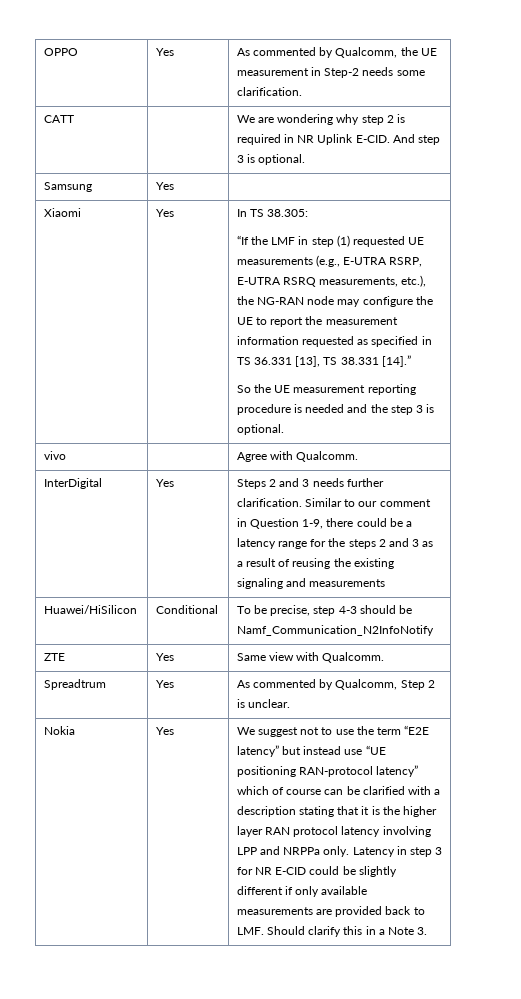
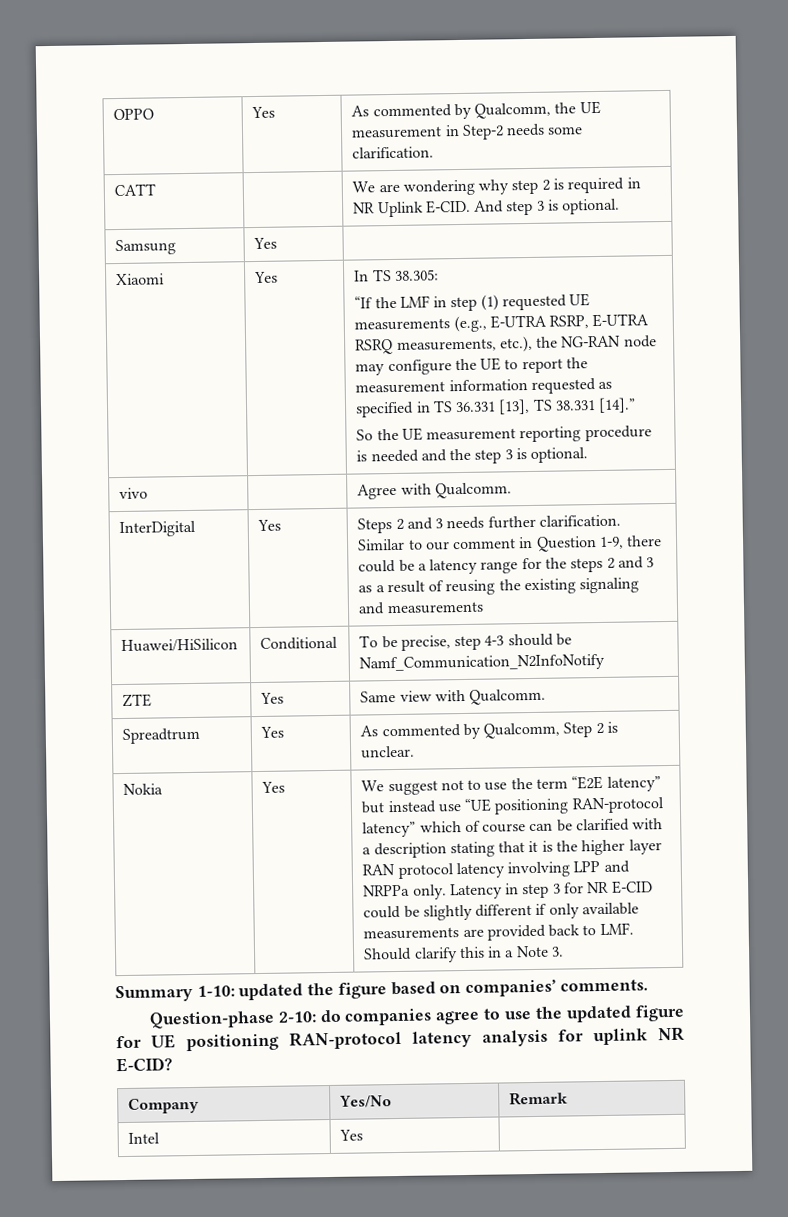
+ Summary 1-10: updated the figure based on companies’ comments.
+ Question-phase 2-10: do companies agree to use the updated figure for UE positioning RAN-protocol latency analysis for uplink NR E-CID?
+ Company | Yes/No | Remark
+ Intel | Yes |

